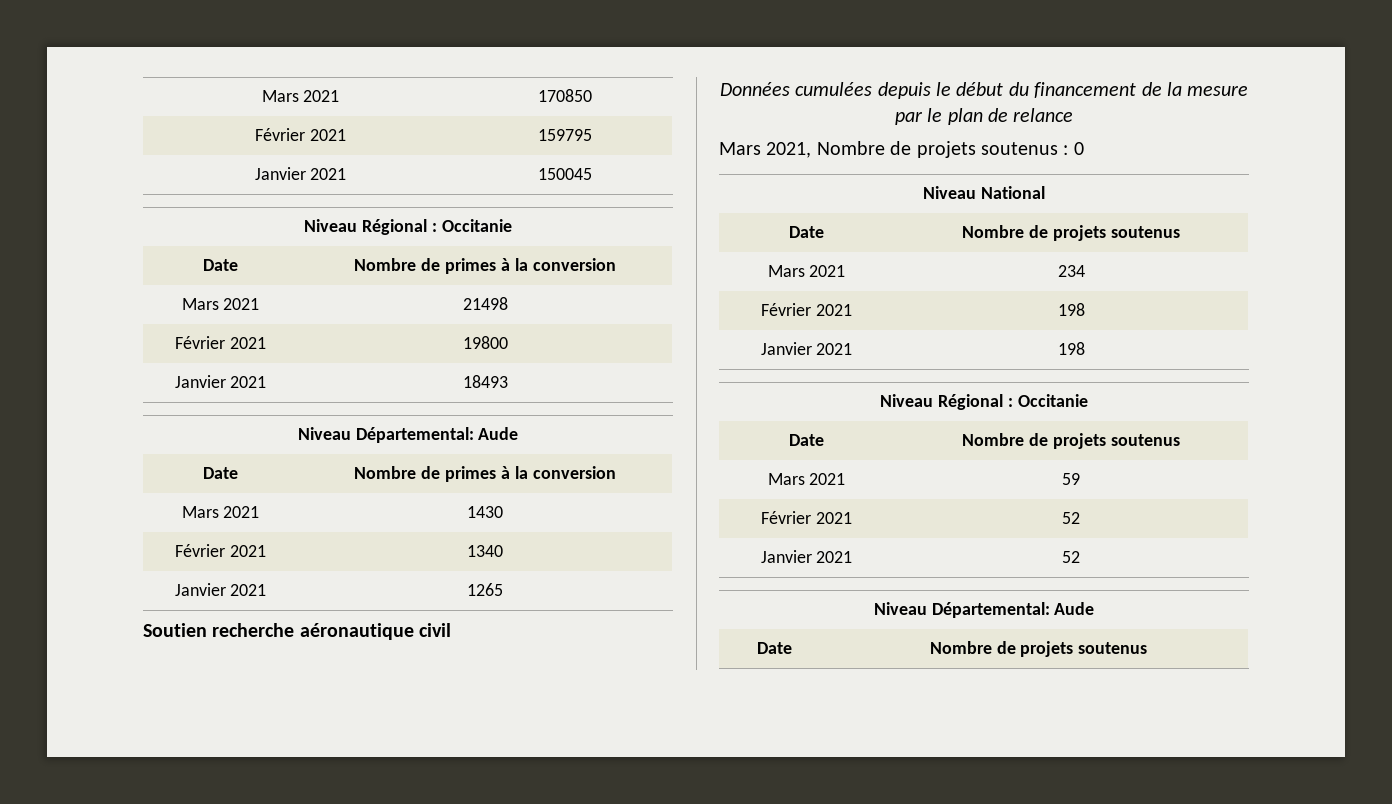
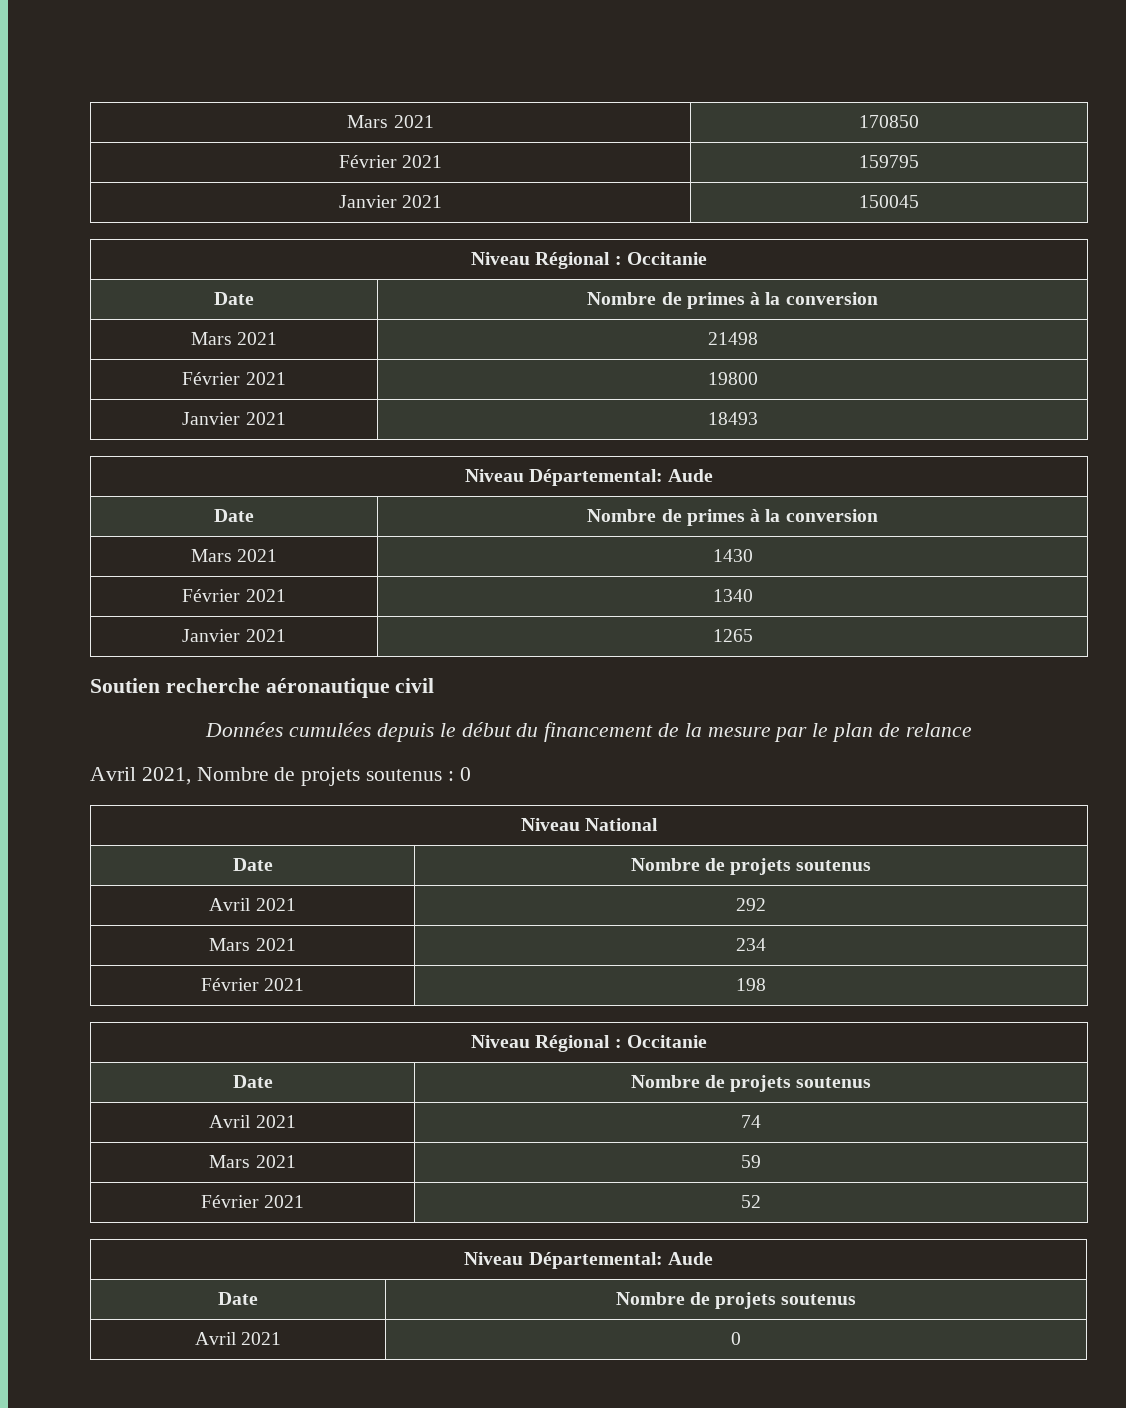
- Mars 2021, Nombre de projets soutenus : 0
+ Avril 2021, Nombre de projets soutenus : 0
+ Avril 2021 | 292
- Janvier 2021 | 198
+ Avril 2021 | 74
- Janvier 2021 | 52
+ Avril 2021 | 0

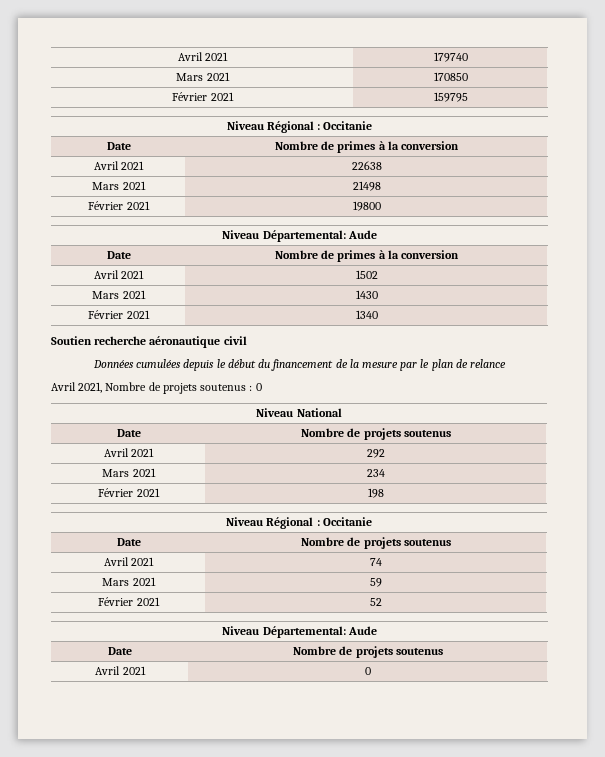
+ Avril 2021 | 179740
- Janvier 2021 | 150045
+ Avril 2021 | 22638
- Janvier 2021 | 18493
+ Avril 2021 | 1502
- Janvier 2021 | 1265

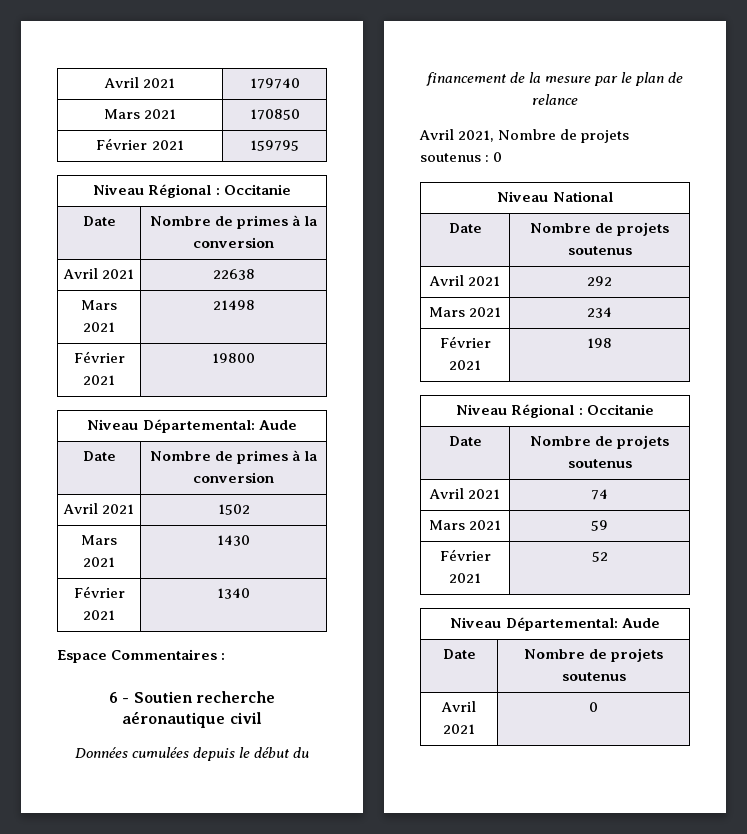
- Soutien recherche aéronautique civil
+ Espace Commentaires :
+ 6 - Soutien recherche aéronautique civil

